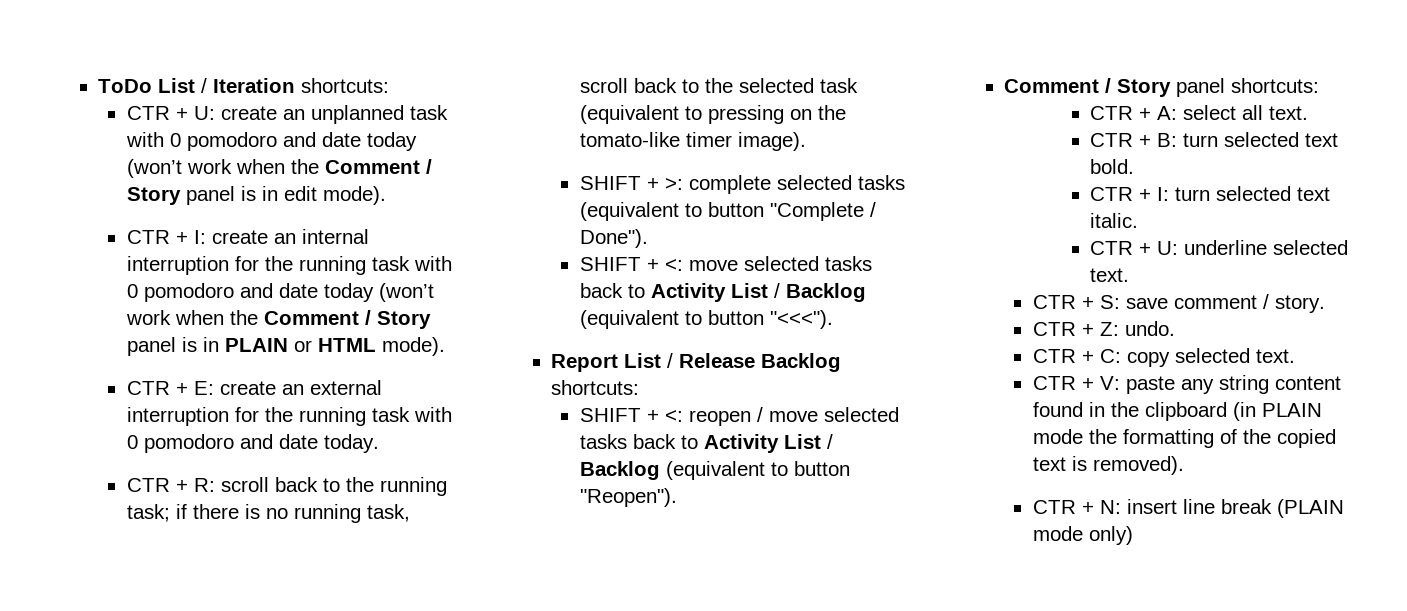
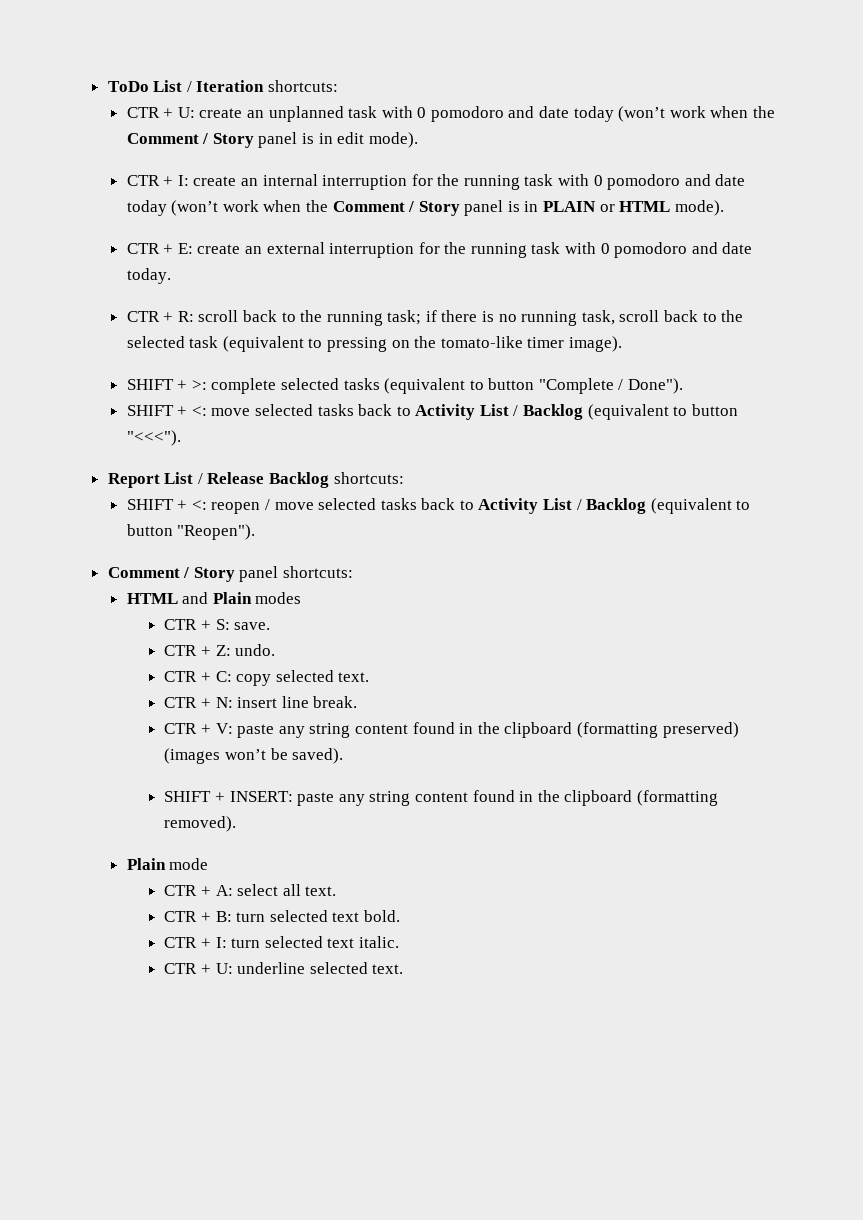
+ HTML and Plain modes
+ CTR + S: save.
+ CTR + Z: undo.
+ CTR + C: copy selected text.
+ CTR + N: insert line break.
+ CTR + V: paste any string content found in the clipboard (formatting preserved) (images won’t be saved).
+ SHIFT + INSERT: paste any string content found in the clipboard (formatting removed).
+ Plain mode
- CTR + S: save comment / story.
- CTR + Z: undo.
- CTR + C: copy selected text.
- CTR + V: paste any string content found in the clipboard (in PLAIN mode the formatting of the copied text is removed).
- CTR + N: insert line break (PLAIN mode only)

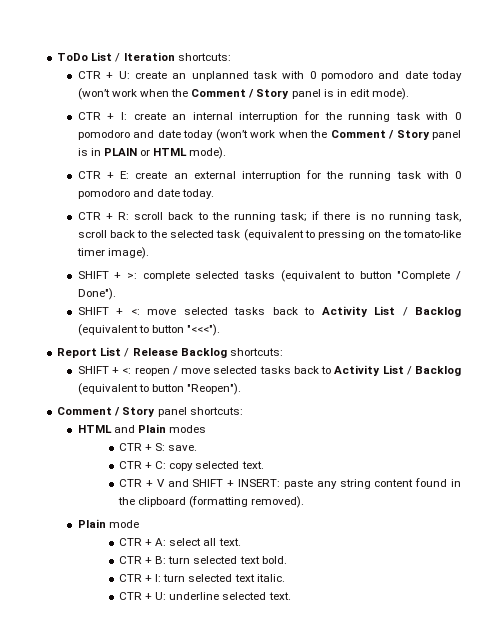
- CTR + Z: undo.
- CTR + N: insert line break.
- CTR + V: paste any string content found in the clipboard (formatting preserved) (images won’t be saved).
- SHIFT + INSERT: paste any string content found in the clipboard (formatting removed).
+ CTR + V and SHIFT + INSERT: paste any string content found in the clipboard (formatting removed).

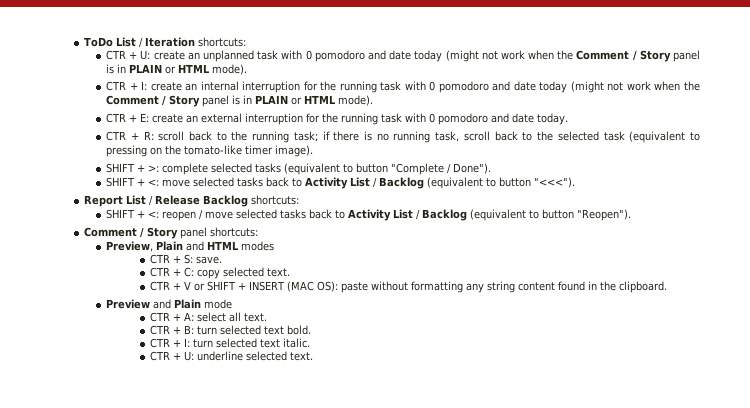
- CTR + U: create an unplanned task with 0 pomodoro and date today (won’t work when the Comment / Story panel is in edit mode).
+ CTR + U: create an unplanned task with 0 pomodoro and date today (might not work when the Comment / Story panel is in PLAIN or HTML mode).
- CTR + I: create an internal interruption for the running task with 0 pomodoro and date today (won’t work when the Comment / Story panel is in PLAIN or HTML mode).
+ CTR + I: create an internal interruption for the running task with 0 pomodoro and date today (might not work when the Comment / Story panel is in PLAIN or HTML mode).
- HTML and Plain modes
+ Preview, Plain and HTML modes
- CTR + V and SHIFT + INSERT: paste any string content found in the clipboard (formatting removed).
- Plain mode
+ CTR + V or SHIFT + INSERT (MAC OS): paste without formatting any string content found in the clipboard.
+ Preview and Plain mode

